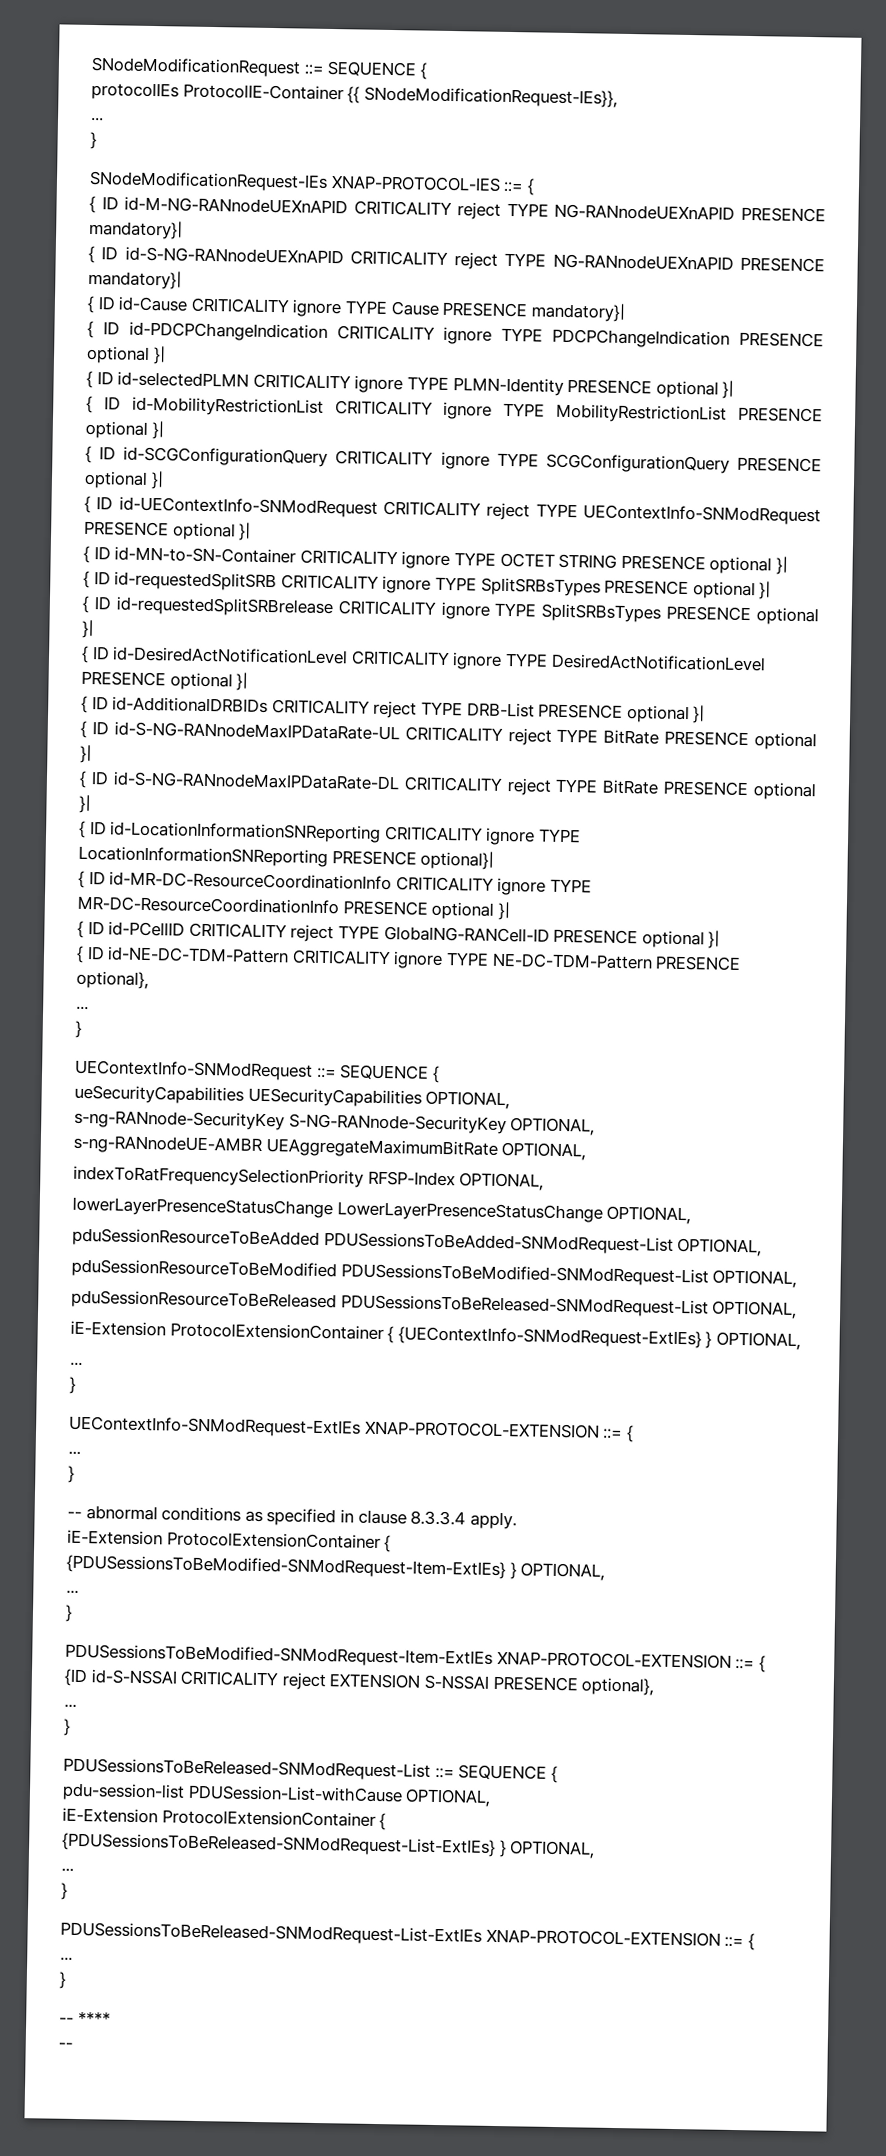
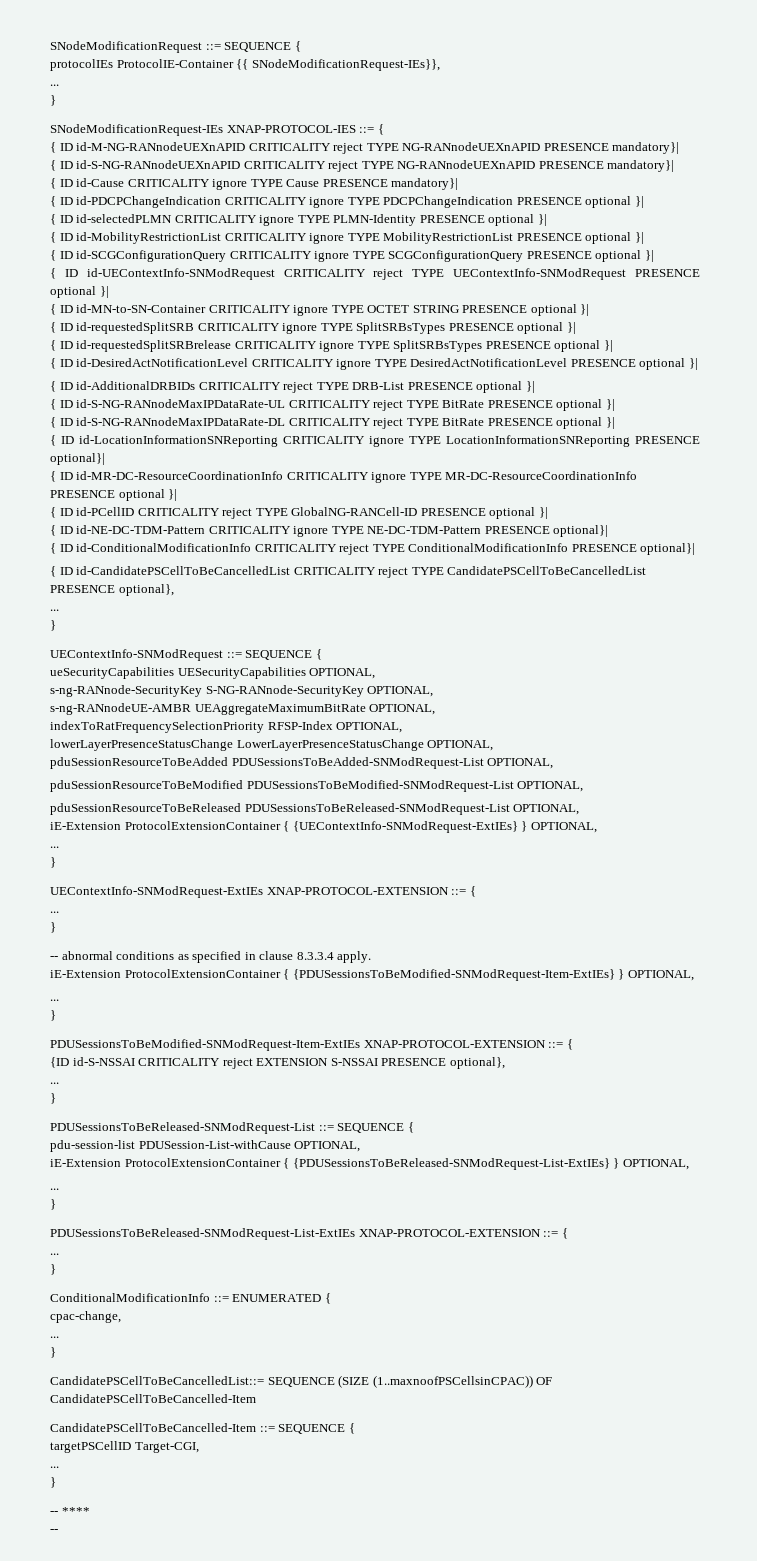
- { ID id-NE-DC-TDM-Pattern CRITICALITY ignore TYPE NE-DC-TDM-Pattern PRESENCE optional},
+ { ID id-NE-DC-TDM-Pattern CRITICALITY ignore TYPE NE-DC-TDM-Pattern PRESENCE optional}|
+ { ID id-ConditionalModificationInfo CRITICALITY reject TYPE ConditionalModificationInfo PRESENCE optional}|
+ { ID id-CandidatePSCellToBeCancelledList CRITICALITY reject TYPE CandidatePSCellToBeCancelledList PRESENCE optional},
+ ConditionalModificationInfo ::= ENUMERATED {
+ cpac-change,
+ ...
+ }
+ CandidatePSCellToBeCancelledList::= SEQUENCE (SIZE (1..maxnoofPSCellsinCPAC)) OF CandidatePSCellToBeCancelled-Item
+ CandidatePSCellToBeCancelled-Item ::= SEQUENCE {
+ targetPSCellID Target-CGI,
+ ...
+ }

